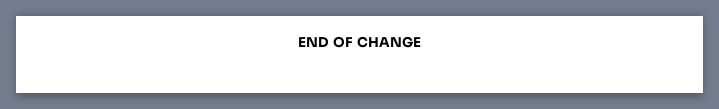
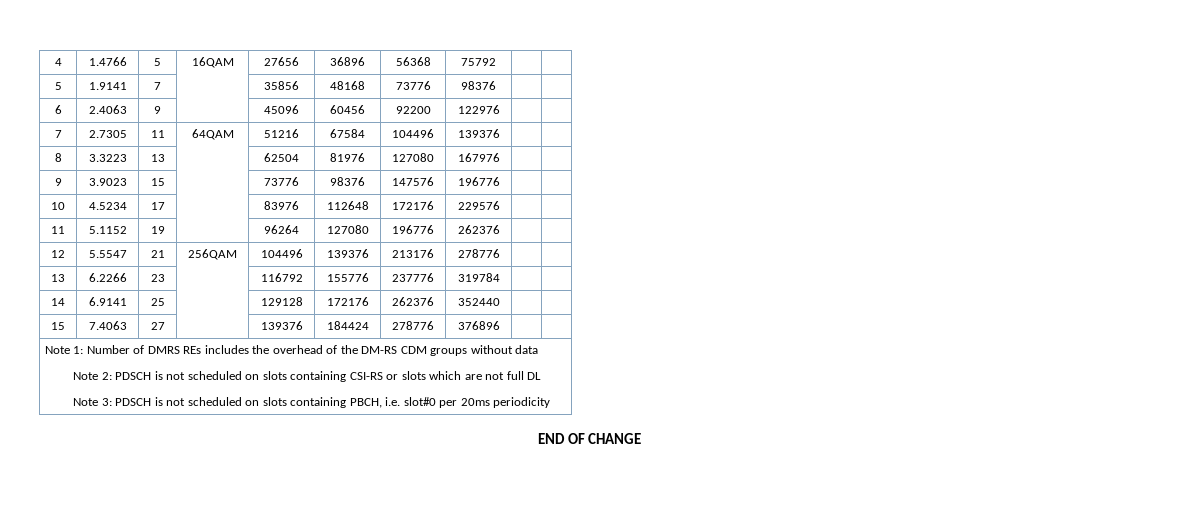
+ 4 | 1.4766 | 5 | 16QAM | 27656 | 36896 | 56368 | 75792 | |
+ 5 | 1.9141 | 7 | | 35856 | 48168 | 73776 | 98376 | |
+ 6 | 2.4063 | 9 | | 45096 | 60456 | 92200 | 122976 | |
+ 7 | 2.7305 | 11 | 64QAM | 51216 | 67584 | 104496 | 139376 | |
+ 8 | 3.3223 | 13 | | 62504 | 81976 | 127080 | 167976 | |
+ 9 | 3.9023 | 15 | | 73776 | 98376 | 147576 | 196776 | |
+ 10 | 4.5234 | 17 | | 83976 | 112648 | 172176 | 229576 | |
+ 11 | 5.1152 | 19 | | 96264 | 127080 | 196776 | 262376 | |
+ 12 | 5.5547 | 21 | 256QAM | 104496 | 139376 | 213176 | 278776 | |
+ 13 | 6.2266 | 23 | | 116792 | 155776 | 237776 | 319784 | |
+ 14 | 6.9141 | 25 | | 129128 | 172176 | 262376 | 352440 | |
+ 15 | 7.4063 | 27 | | 139376 | 184424 | 278776 | 376896 | |
+ Note 1: Number of DMRS REs includes the overhead of the DM-RS CDM groups without data
+ Note 2: PDSCH is not scheduled on slots containing CSI-RS or slots which are not full DL
+ Note 3: PDSCH is not scheduled on slots containing PBCH, i.e. slot#0 per 20ms periodicity

